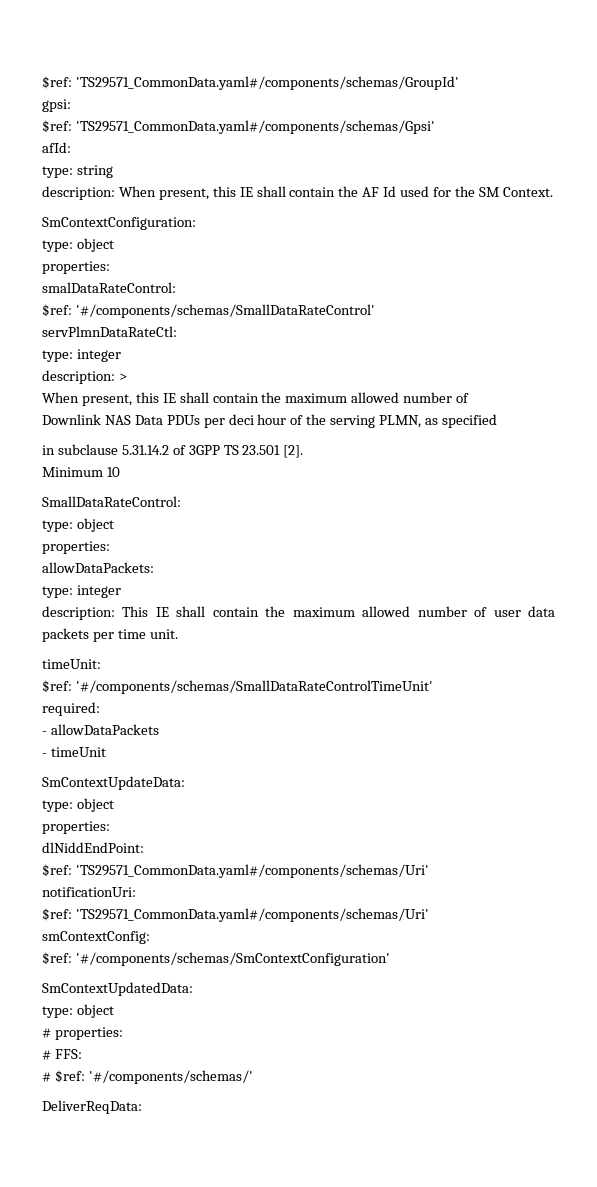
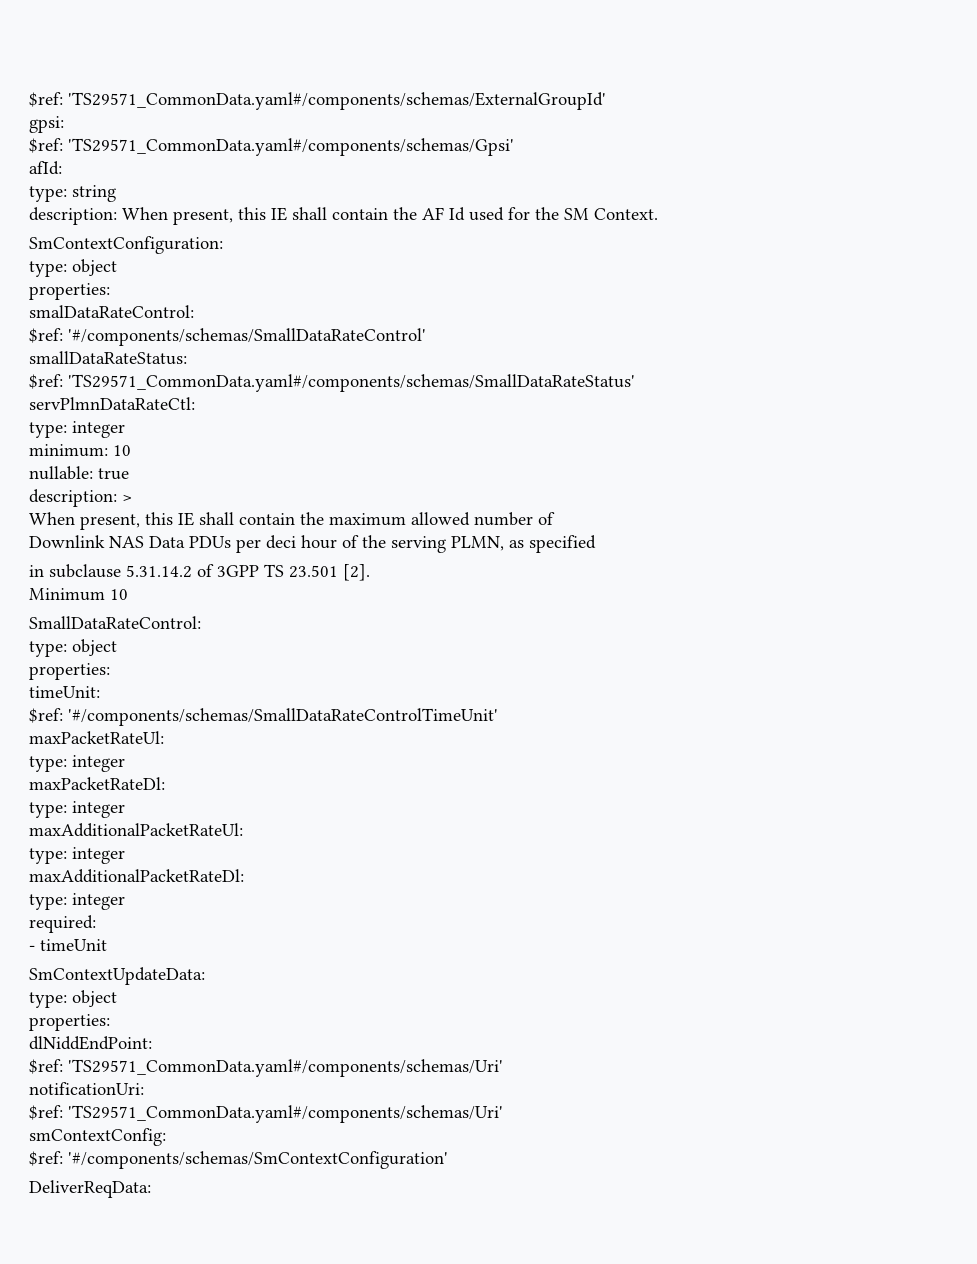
- $ref: 'TS29571_CommonData.yaml#/components/schemas/GroupId'
+ $ref: 'TS29571_CommonData.yaml#/components/schemas/ExternalGroupId'
+ smallDataRateStatus:
+ $ref: 'TS29571_CommonData.yaml#/components/schemas/SmallDataRateStatus'
+ minimum: 10
+ nullable: true
- allowDataPackets:
- type: integer
- description: This IE shall contain the maximum allowed number of user data packets per time unit.
  timeUnit:
  $ref: '#/components/schemas/SmallDataRateControlTimeUnit'
+ maxPacketRateUl:
+ type: integer
+ maxPacketRateDl:
+ type: integer
+ maxAdditionalPacketRateUl:
+ type: integer
+ maxAdditionalPacketRateDl:
+ type: integer
- - allowDataPackets
- SmContextUpdatedData:
- type: object
- # properties:
- # FFS:
- # $ref: '#/components/schemas/'

